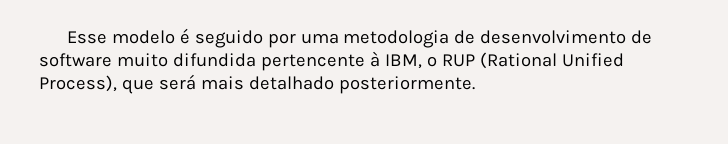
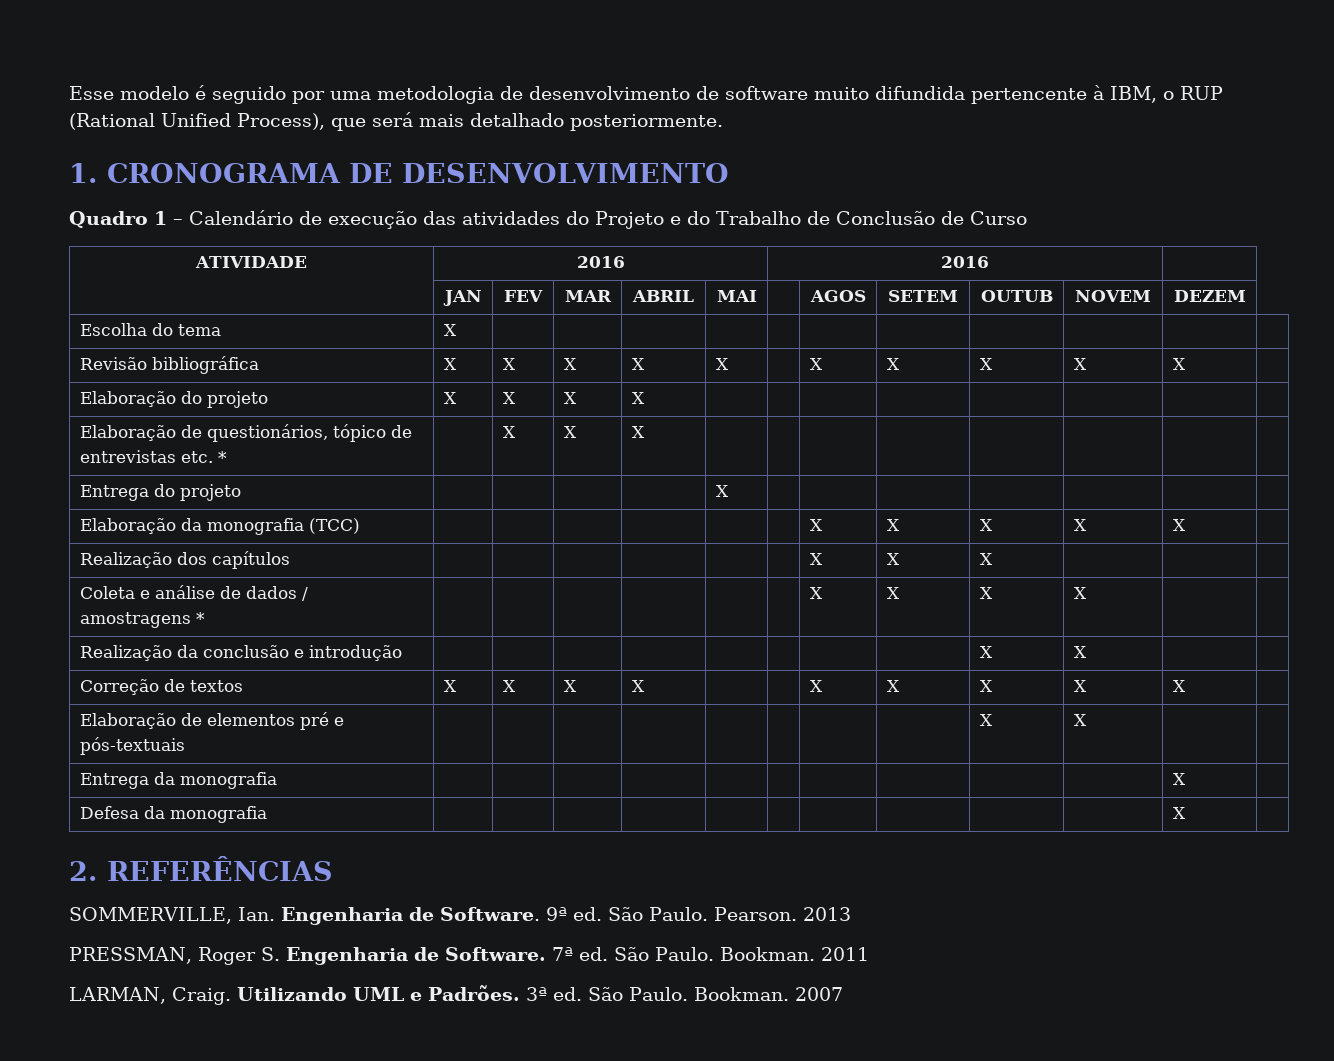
+ 1. CRONOGRAMA DE DESENVOLVIMENTO
+ Quadro 1 – Calendário de execução das atividades do Projeto e do Trabalho de Conclusão de Curso
+ ATIVIDADE | 2016 | 2016 |
+ | JAN | FEV | MAR | ABRIL | MAI | | AGOS | SETEM | OUTUB | NOVEM | DEZEM
+ Escolha do tema | X | | | | | | | | | | |
+ Revisão bibliográfica | X | X | X | X | X | | X | X | X | X | X |
+ Elaboração do projeto | X | X | X | X | | | | | | | |
+ Elaboração de questionários, tópico de entrevistas etc. * | | X | X | X | | | | | | | |
+ Entrega do projeto | | | | | X | | | | | | |
+ Elaboração da monografia (TCC) | | | | | | | X | X | X | X | X |
+ Realização dos capítulos | | | | | | | X | X | X | | |
+ Coleta e análise de dados / amostragens * | | | | | | | X | X | X | X | |
+ Realização da conclusão e introdução | | | | | | | | | X | X | |
+ Correção de textos | X | X | X | X | | | X | X | X | X | X |
+ Elaboração de elementos pré e pós-textuais | | | | | | | | | X | X | |
+ Entrega da monografia | | | | | | | | | | | X |
+ Defesa da monografia | | | | | | | | | | | X |
+ 2. REFERÊNCIAS
+ SOMMERVILLE, Ian. Engenharia de Software. 9ª ed. São Paulo. Pearson. 2013
+ PRESSMAN, Roger S. Engenharia de Software. 7ª ed. São Paulo. Bookman. 2011
+ LARMAN, Craig. Utilizando UML e Padrões. 3ª ed. São Paulo. Bookman. 2007

